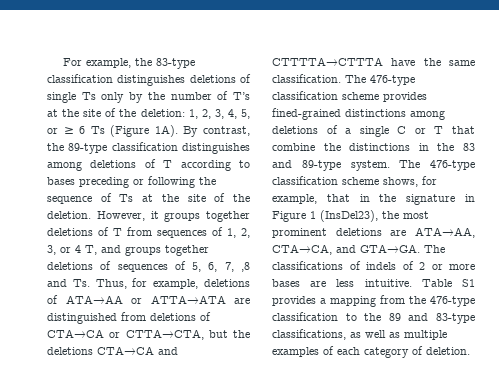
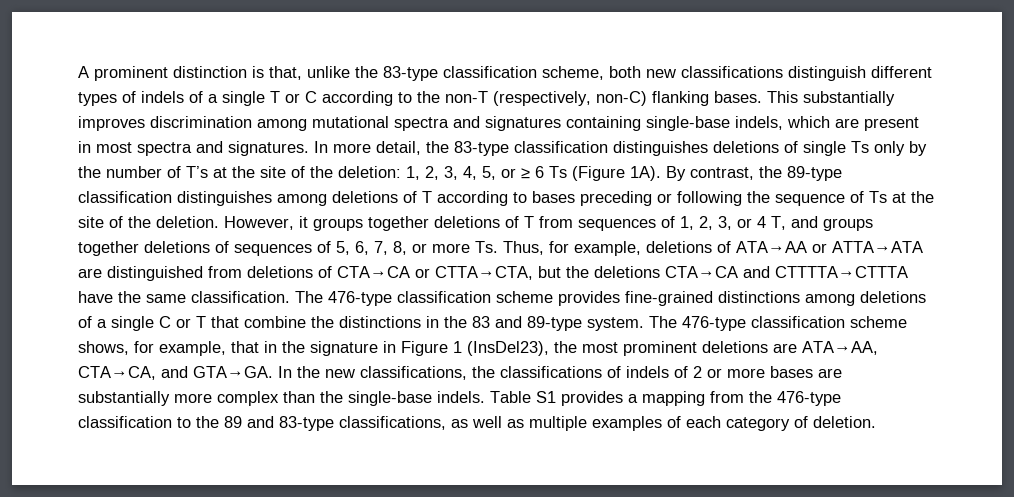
- For example, the 83-type classification distinguishes deletions of single Ts only by the number of T’s at the site of the deletion: 1, 2, 3, 4, 5, or ≥ 6 Ts (Figure 1A).
+ A prominent distinction is that, unlike the 83-type classification scheme, both new classifications distinguish different types of indels of a single T or C according to the non-T (respectively, non-C) flanking bases. This substantially improves discrimination among mutational spectra and signatures containing single-base indels, which are present in most spectra and signatures. In more detail, the 83-type classification distinguishes deletions of single Ts only by the number of T’s at the site of the deletion: 1, 2, 3, 4, 5, or ≥ 6 Ts (Figure 1A).
- However, it groups together deletions of T from sequences of 1, 2, 3, or 4 T, and groups together deletions of sequences of 5, 6, 7, ,8 and Ts. Thus, for example, deletions of ATA→AA or ATTA→ATA are distinguished from deletions of CTA→CA or CTTA→CTA, but the deletions CTA→CA and CTTTTA→CTTTA have the same classification.
+ However, it groups together deletions of T from sequences of 1, 2, 3, or 4 T, and groups together deletions of sequences of 5, 6, 7, 8, or more Ts. Thus, for example, deletions of ATA→AA or ATTA→ATA are distinguished from deletions of CTA→CA or CTTA→CTA, but the deletions CTA→CA and CTTTTA→CTTTA have the same classification.
- The 476-type classification scheme provides fined-grained distinctions among deletions of a single C or T that combine the distinctions in the 83 and 89-type system.
+ The 476-type classification scheme provides fine-grained distinctions among deletions of a single C or T that combine the distinctions in the 83 and 89-type system.
- The classifications of indels of 2 or more bases are less intuitive.
+ In the new classifications, the classifications of indels of 2 or more bases are substantially more complex than the single-base indels.

